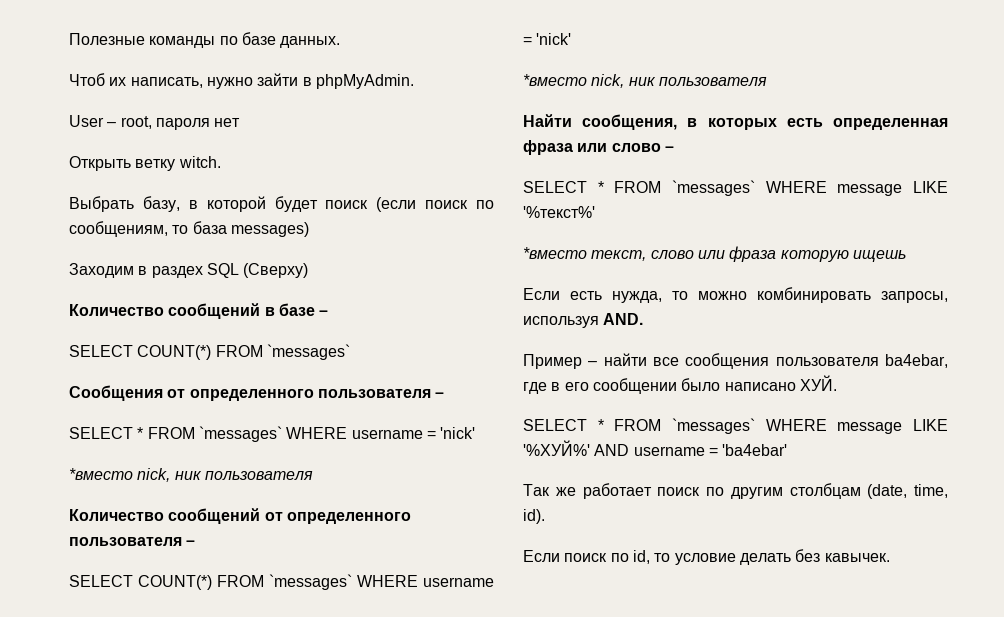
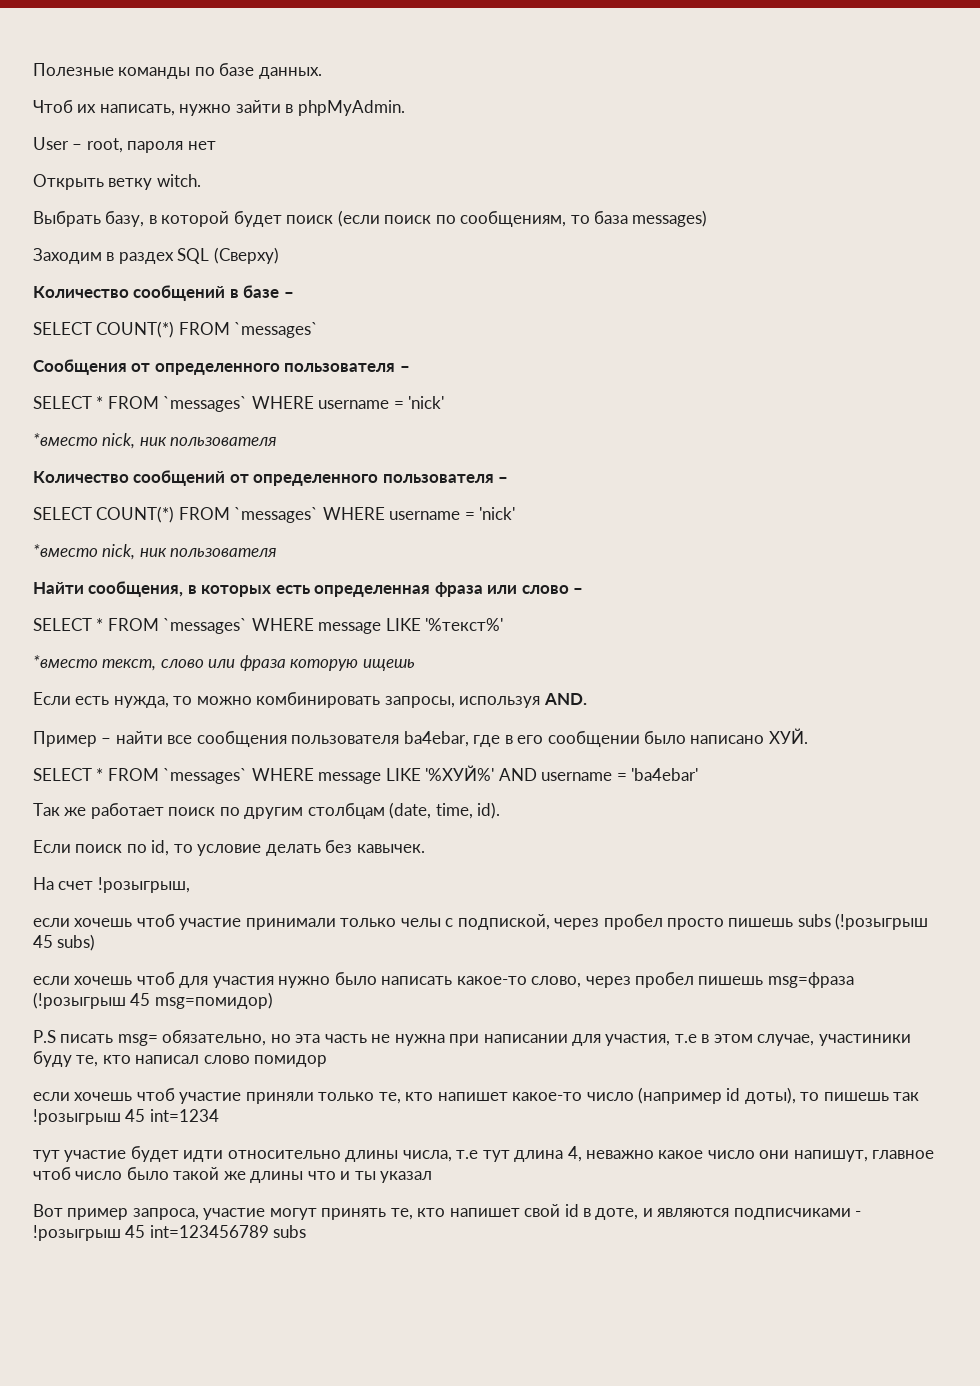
+ На счет !розыгрыш,
+ если хочешь чтоб участие принимали только челы с подпиской, через пробел просто пишешь subs (!розыгрыш 45 subs)
+ если хочешь чтоб для участия нужно было написать какое-то слово, через пробел пишешь msg=фраза (!розыгрыш 45 msg=помидор)
+ P.S писать msg= обязательно, но эта часть не нужна при написании для участия, т.е в этом случае, участиники буду те, кто написал слово помидор
+ если хочешь чтоб участие приняли только те, кто напишет какое-то число (например id доты), то пишешь так !розыгрыш 45 int=1234
+ тут участие будет идти относительно длины числа, т.е тут длина 4, неважно какое число они напишут, главное чтоб число было такой же длины что и ты указал
+ Вот пример запроса, участие могут принять те, кто напишет свой id в доте, и являются подписчиками - !розыгрыш 45 int=123456789 subs

